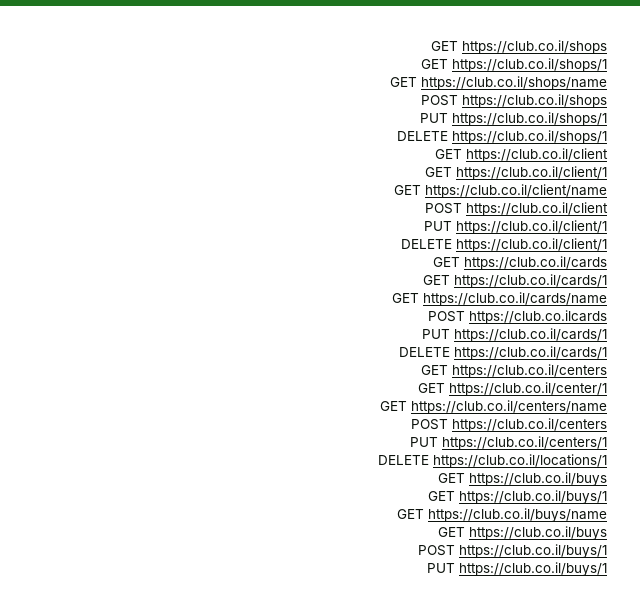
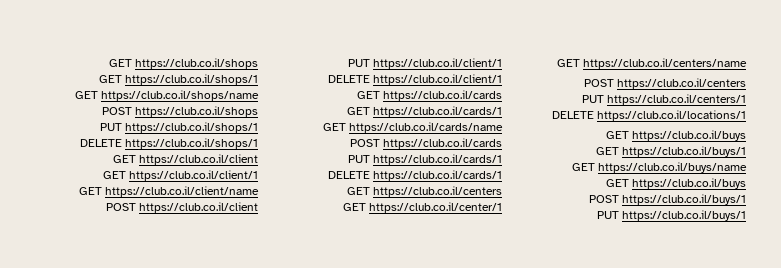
- POST https://club.co.ilcards
+ POST https://club.co.il/cards

